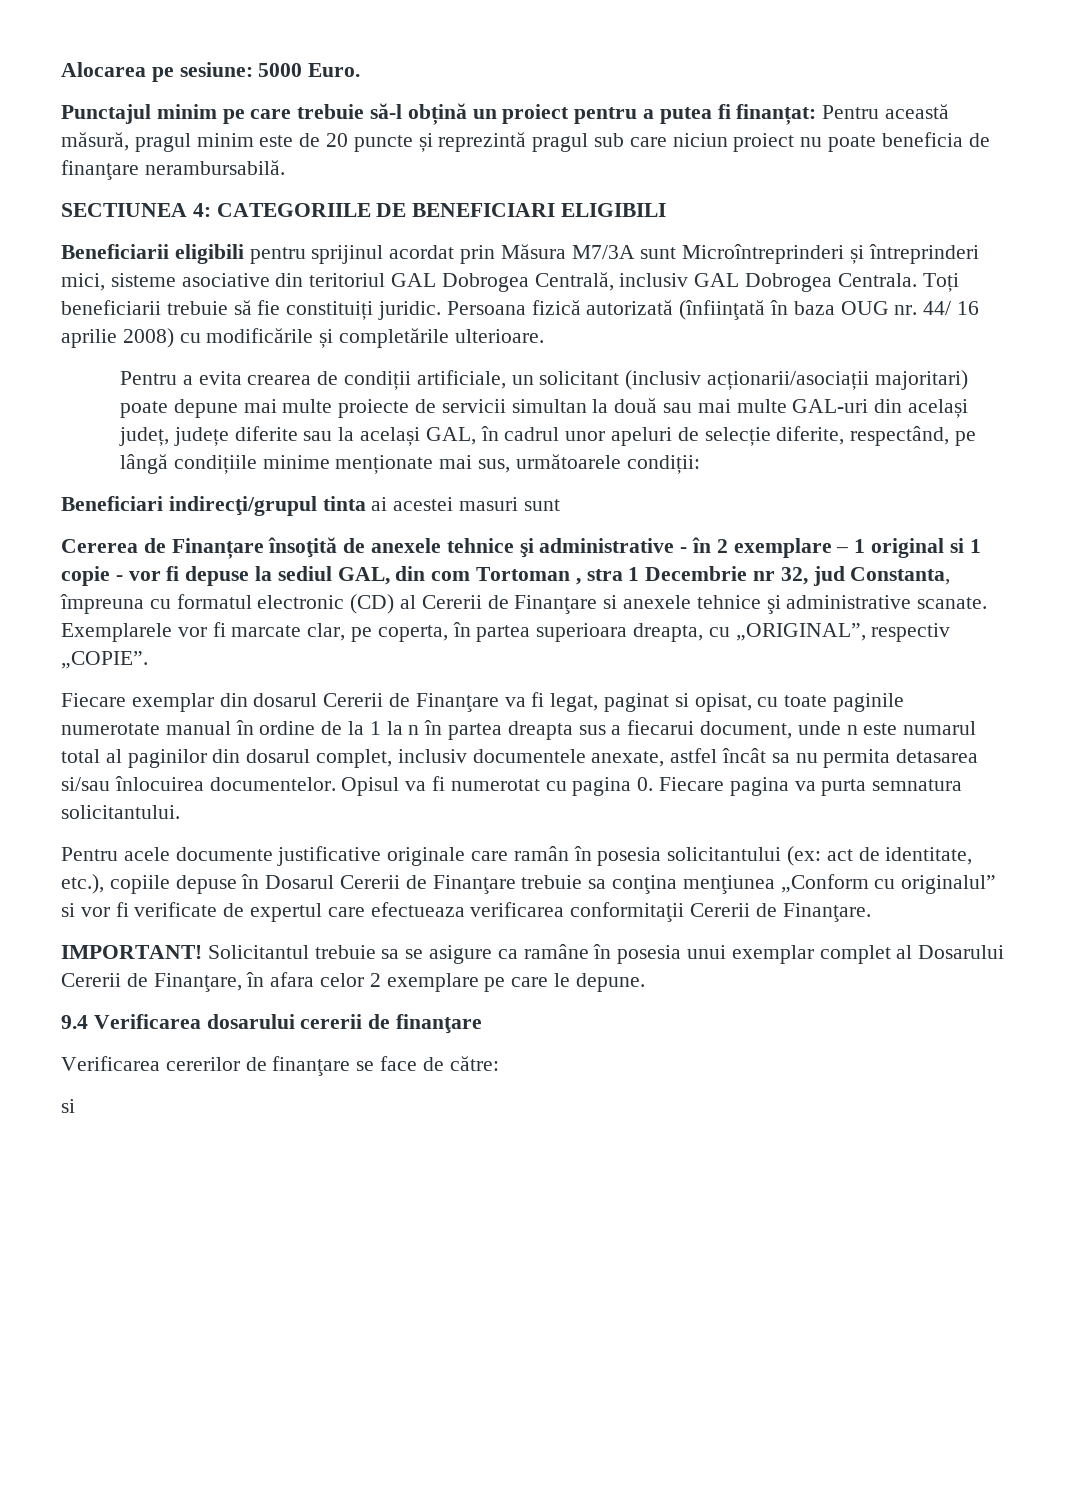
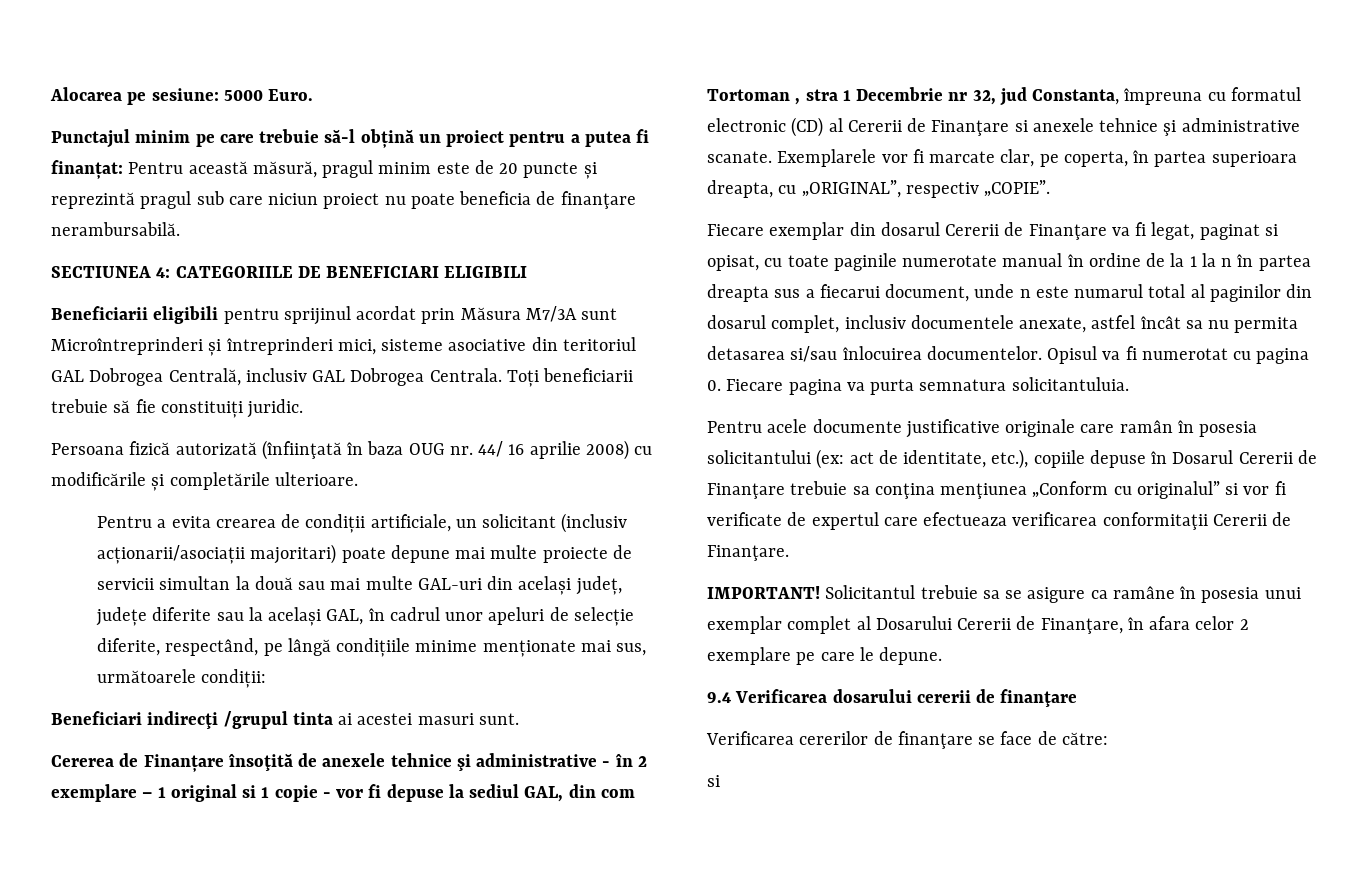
- Toți beneficiarii trebuie să fie constituiți juridic. Persoana fizică autorizată (înfiinţată în baza OUG nr. 44/ 16 aprilie 2008) cu modificările și completările ulterioare.
+ Toți beneficiarii trebuie să fie constituiți juridic.
+ Persoana fizică autorizată (înfiinţată în baza OUG nr. 44/ 16 aprilie 2008) cu modificările și completările ulterioare.
- Beneficiari indirecţi/grupul tinta ai acestei masuri sunt
+ Beneficiari indirecţi /grupul tinta ai acestei masuri sunt.
- Opisul va fi numerotat cu pagina 0. Fiecare pagina va purta semnatura solicitantului.
+ Opisul va fi numerotat cu pagina 0. Fiecare pagina va purta semnatura solicitantuluia.

